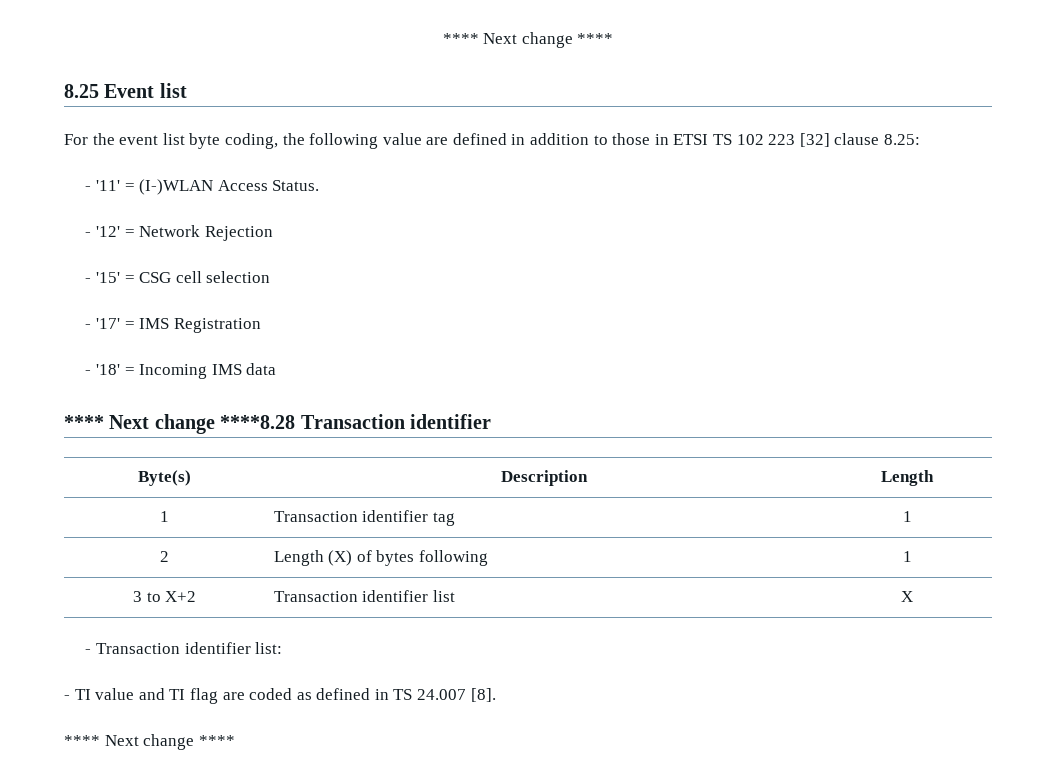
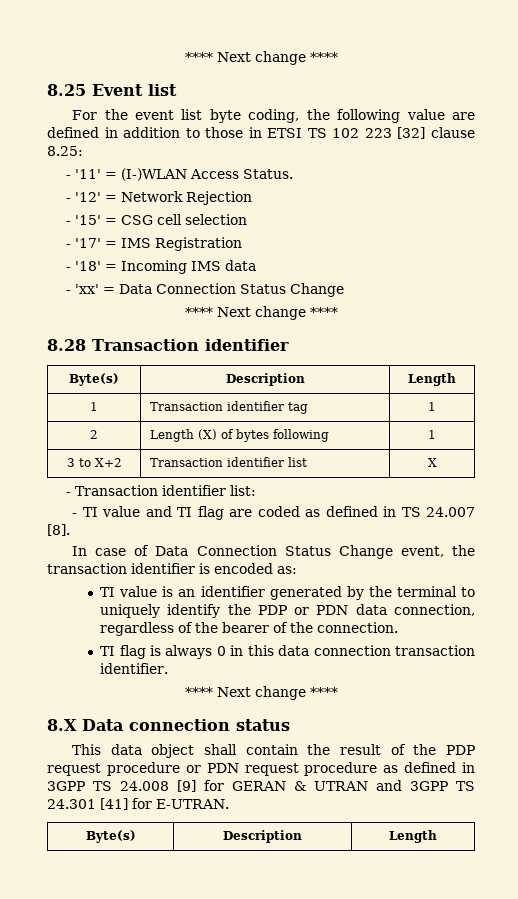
- **** Next change ****8.28 Transaction identifier
+ - 'xx' = Data Connection Status Change
+ **** Next change ****
+ 8.28 Transaction identifier
  - TI value and TI flag are coded as defined in TS 24.007 [8].
+ In case of Data Connection Status Change event, the transaction identifier is encoded as:
+ TI value is an identifier generated by the terminal to uniquely identify the PDP or PDN data connection, regardless of the bearer of the connection.
+ TI flag is always 0 in this data connection transaction identifier.
  **** Next change ****
+ 8.X Data connection status
+ This data object shall contain the result of the PDP request procedure or PDN request procedure as defined in 3GPP TS 24.008 [9] for GERAN & UTRAN and 3GPP TS 24.301 [41] for E-UTRAN.
+ Byte(s) | Description | Length

